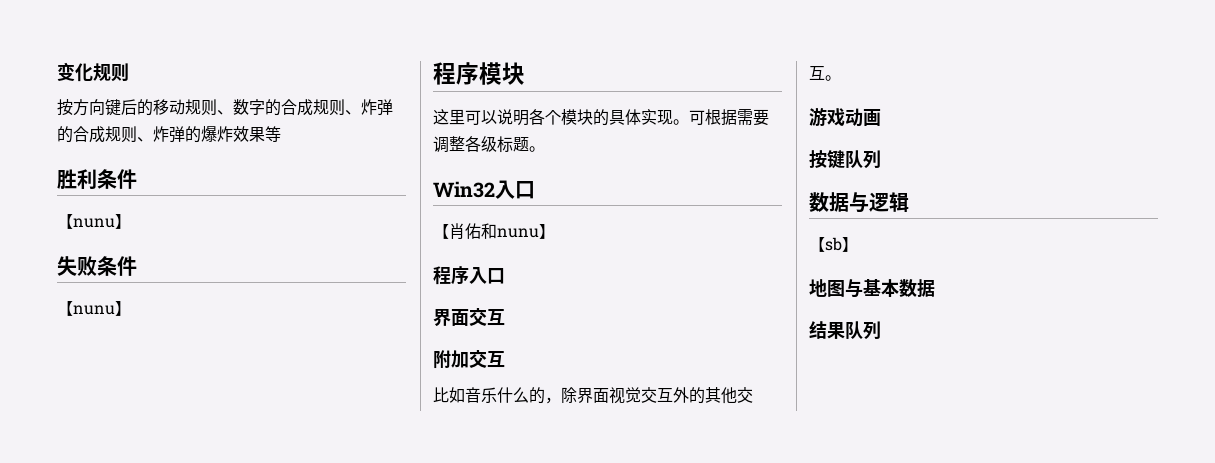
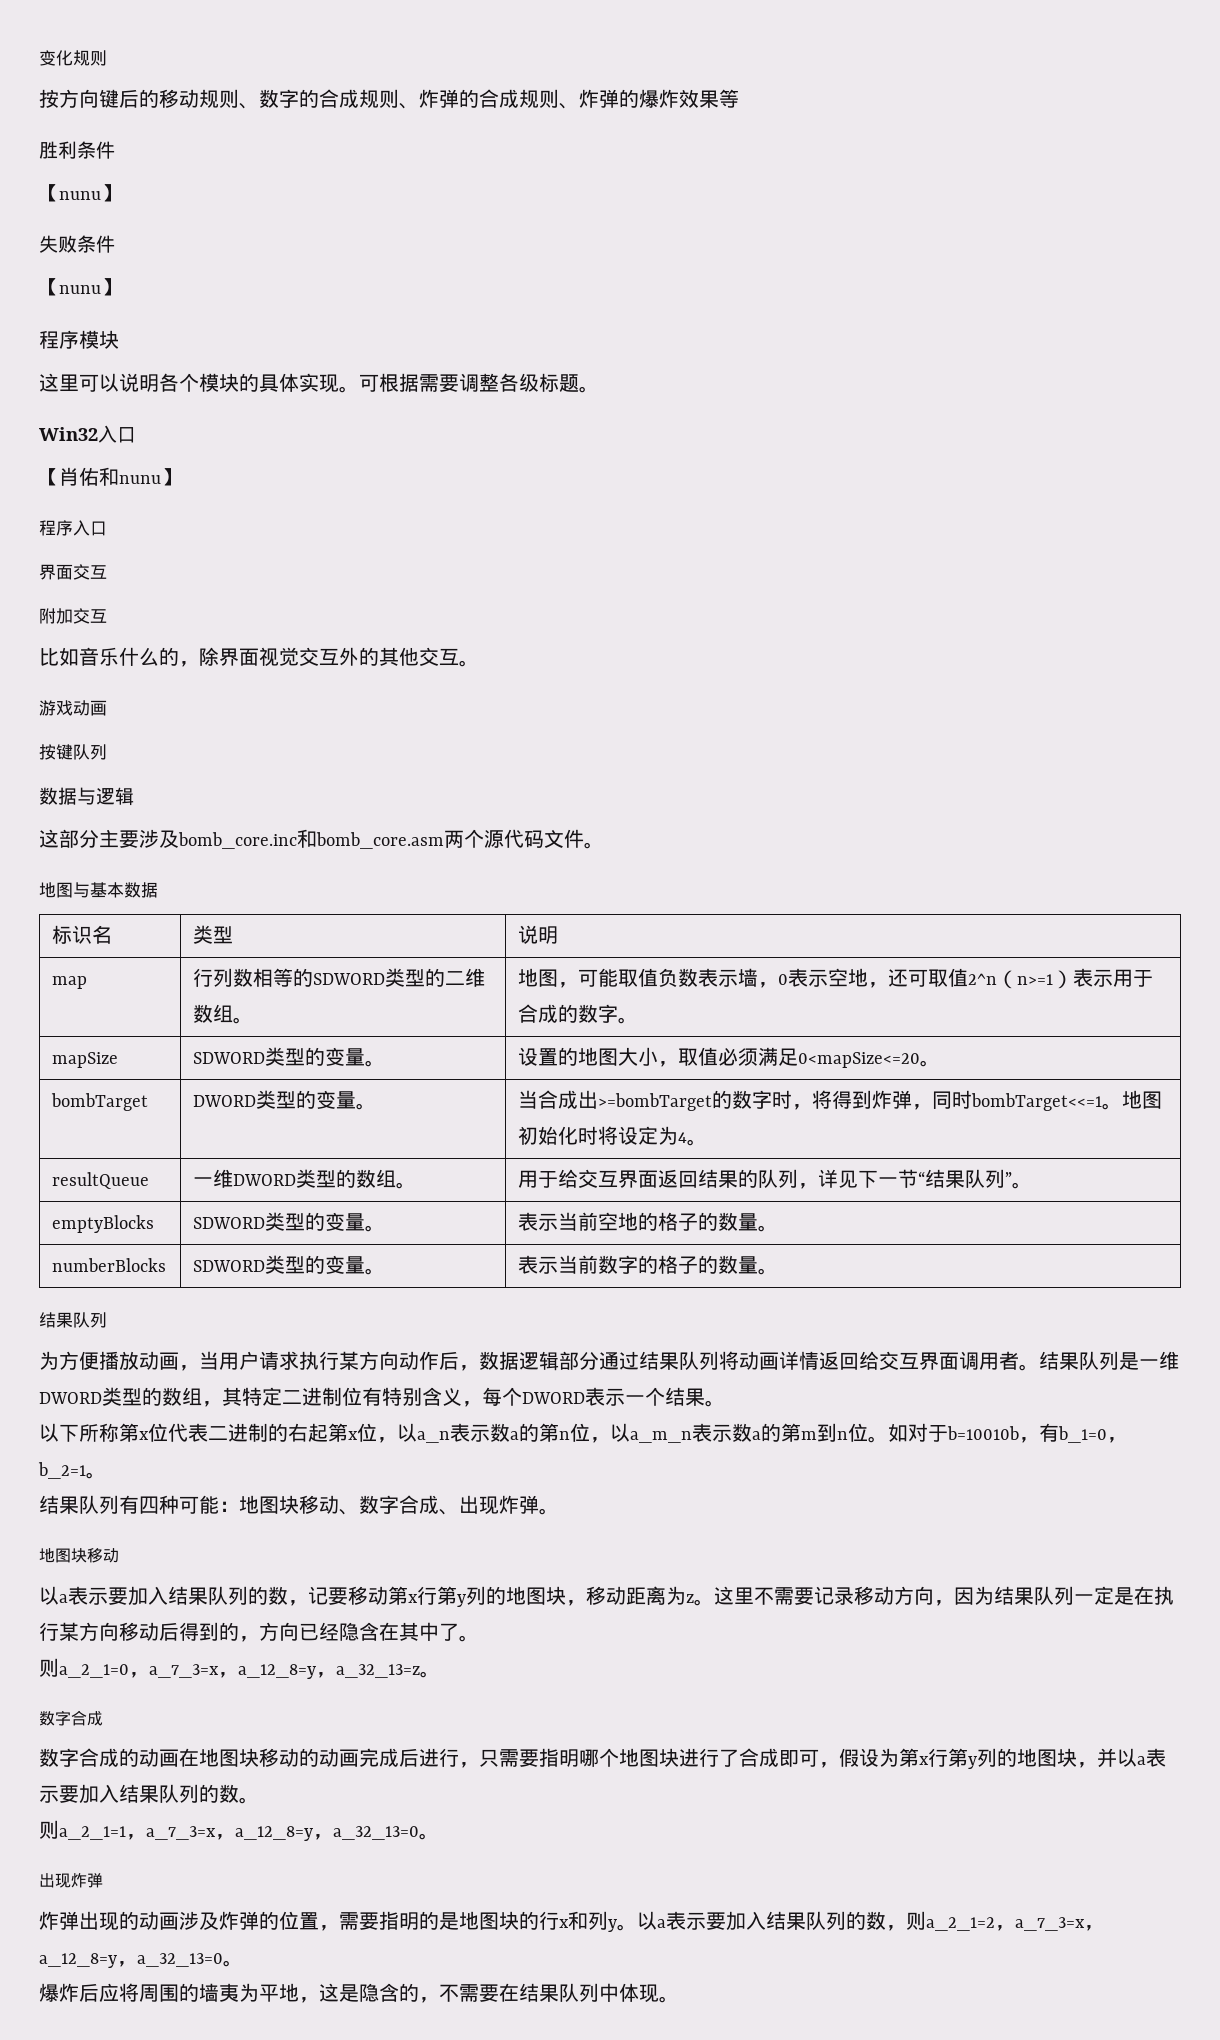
- 【sb】
+ 这部分主要涉及bomb_core.inc和bomb_core.asm两个源代码文件。
  地图与基本数据
+ 标识名 | 类型 | 说明
+ map | 行列数相等的SDWORD类型的二维数组。 | 地图，可能取值负数表示墙，0表示空地，还可取值2^n（n>=1）表示用于合成的数字。
+ mapSize | SDWORD类型的变量。 | 设置的地图大小，取值必须满足0<mapSize<=20。
+ bombTarget | DWORD类型的变量。 | 当合成出>=bombTarget的数字时，将得到炸弹，同时bombTarget<<=1。地图初始化时将设定为4。
+ resultQueue | 一维DWORD类型的数组。 | 用于给交互界面返回结果的队列，详见下一节“结果队列”。
+ emptyBlocks | SDWORD类型的变量。 | 表示当前空地的格子的数量。
+ numberBlocks | SDWORD类型的变量。 | 表示当前数字的格子的数量。
  结果队列
+ 为方便播放动画，当用户请求执行某方向动作后，数据逻辑部分通过结果队列将动画详情返回给交互界面调用者。结果队列是一维DWORD类型的数组，其特定二进制位有特别含义，每个DWORD表示一个结果。
+ 以下所称第x位代表二进制的右起第x位，以a_n表示数a的第n位，以a_m_n表示数a的第m到n位。如对于b=10010b，有b_1=0，b_2=1。
+ 结果队列有四种可能：地图块移动、数字合成、出现炸弹。
+ 地图块移动
+ 以a表示要加入结果队列的数，记要移动第x行第y列的地图块，移动距离为z。这里不需要记录移动方向，因为结果队列一定是在执行某方向移动后得到的，方向已经隐含在其中了。
+ 则a_2_1=0，a_7_3=x，a_12_8=y，a_32_13=z。
+ 数字合成
+ 数字合成的动画在地图块移动的动画完成后进行，只需要指明哪个地图块进行了合成即可，假设为第x行第y列的地图块，并以a表示要加入结果队列的数。
+ 则a_2_1=1，a_7_3=x，a_12_8=y，a_32_13=0。
+ 出现炸弹
+ 炸弹出现的动画涉及炸弹的位置，需要指明的是地图块的行x和列y。以a表示要加入结果队列的数，则a_2_1=2，a_7_3=x，a_12_8=y，a_32_13=0。
+ 爆炸后应将周围的墙夷为平地，这是隐含的，不需要在结果队列中体现。

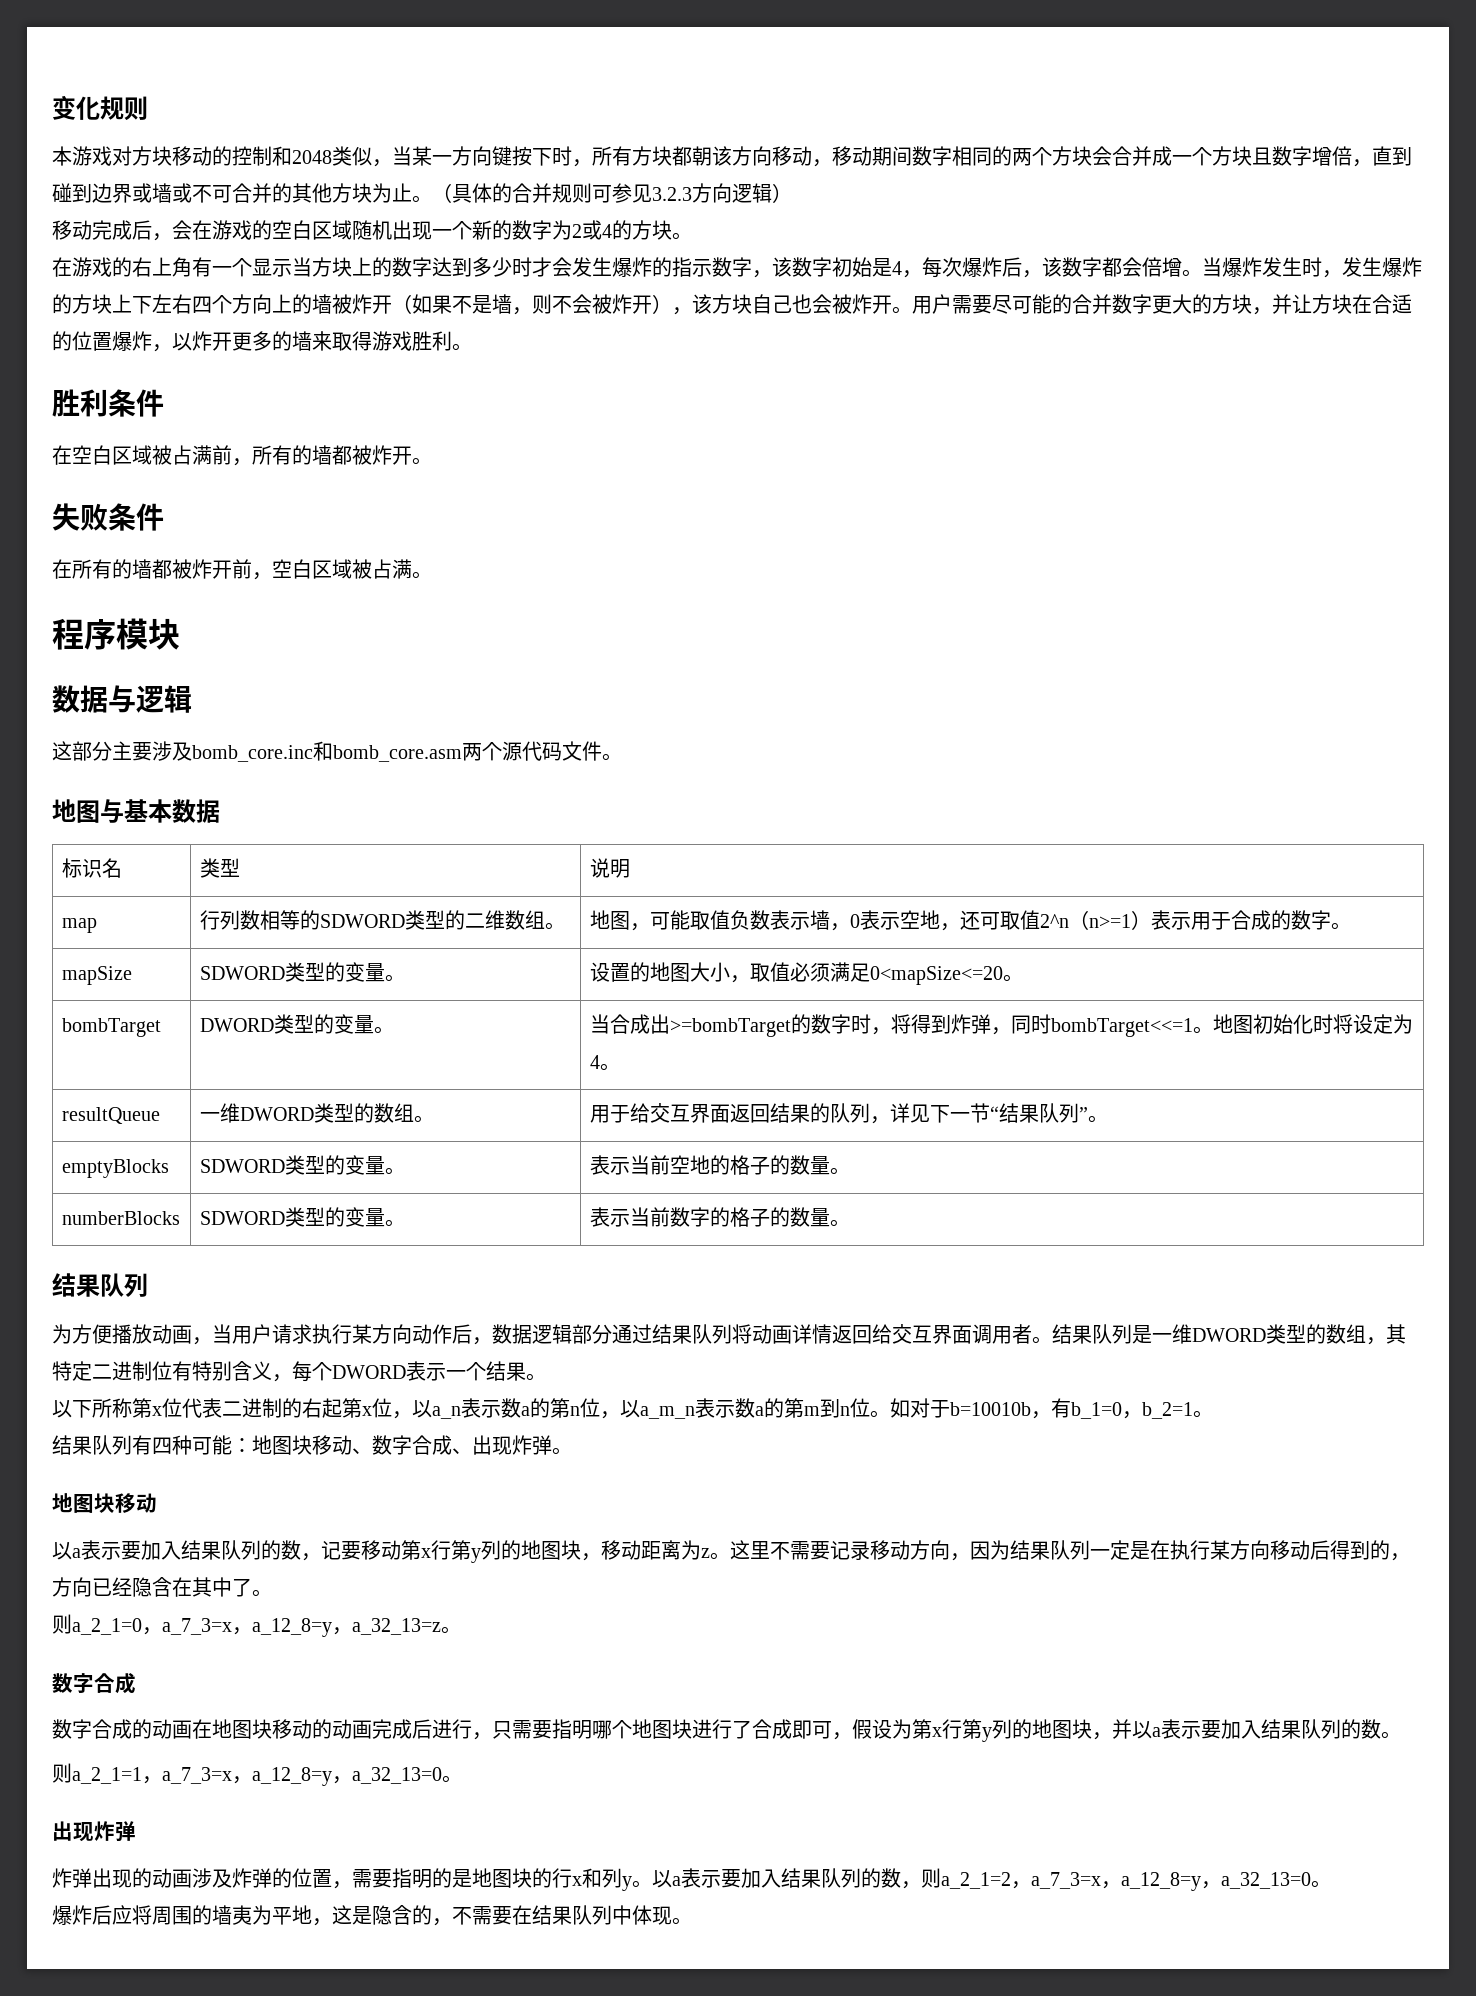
- 按方向键后的移动规则、数字的合成规则、炸弹的合成规则、炸弹的爆炸效果等
+ 本游戏对方块移动的控制和2048类似，当某一方向键按下时，所有方块都朝该方向移动，移动期间数字相同的两个方块会合并成一个方块且数字增倍，直到碰到边界或墙或不可合并的其他方块为止。（具体的合并规则可参见3.2.3方向逻辑）
+ 移动完成后，会在游戏的空白区域随机出现一个新的数字为2或4的方块。
+ 在游戏的右上角有一个显示当方块上的数字达到多少时才会发生爆炸的指示数字，该数字初始是4，每次爆炸后，该数字都会倍增。当爆炸发生时，发生爆炸的方块上下左右四个方向上的墙被炸开（如果不是墙，则不会被炸开），该方块自己也会被炸开。用户需要尽可能的合并数字更大的方块，并让方块在合适的位置爆炸，以炸开更多的墙来取得游戏胜利。
  胜利条件
- 【nunu】
+ 在空白区域被占满前，所有的墙都被炸开。
  失败条件
- 【nunu】
+ 在所有的墙都被炸开前，空白区域被占满。
  程序模块
- 这里可以说明各个模块的具体实现。可根据需要调整各级标题。
- Win32入口
- 【肖佑和nunu】
- 程序入口
- 界面交互
- 附加交互
- 比如音乐什么的，除界面视觉交互外的其他交互。
- 游戏动画
- 按键队列

